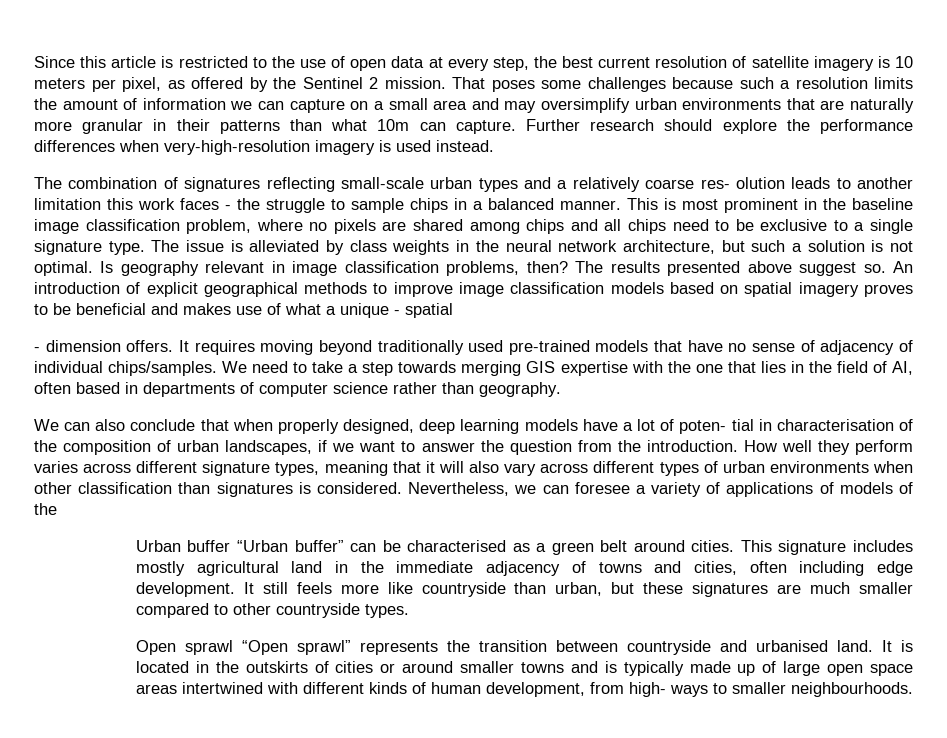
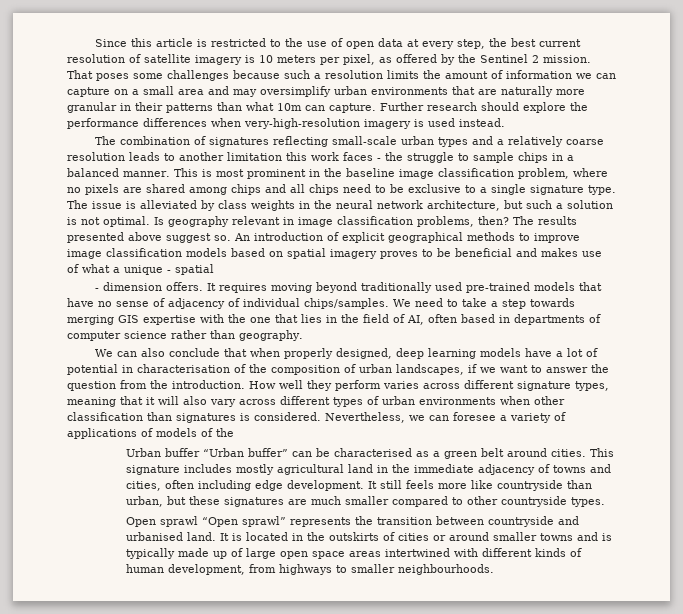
- The combination of signatures reflecting small-scale urban types and a relatively coarse res- olution leads to another limitation this work faces - the struggle to sample chips in a balanced manner.
+ The combination of signatures reflecting small-scale urban types and a relatively coarse resolution leads to another limitation this work faces - the struggle to sample chips in a balanced manner.
- We can also conclude that when properly designed, deep learning models have a lot of poten- tial in characterisation of the composition of urban landscapes, if we want to answer the question from the introduction.
+ We can also conclude that when properly designed, deep learning models have a lot of potential in characterisation of the composition of urban landscapes, if we want to answer the question from the introduction.
- It is located in the outskirts of cities or around smaller towns and is typically made up of large open space areas intertwined with different kinds of human development, from high- ways to smaller neighbourhoods.
+ It is located in the outskirts of cities or around smaller towns and is typically made up of large open space areas intertwined with different kinds of human development, from highways to smaller neighbourhoods.

